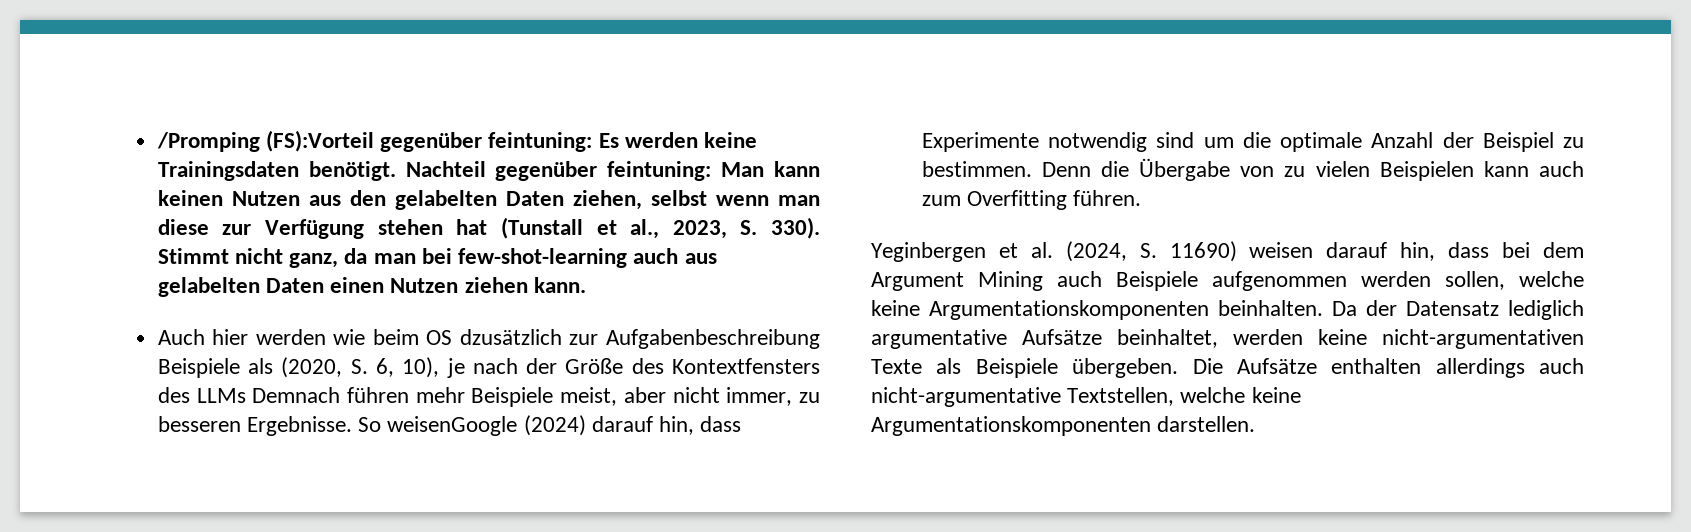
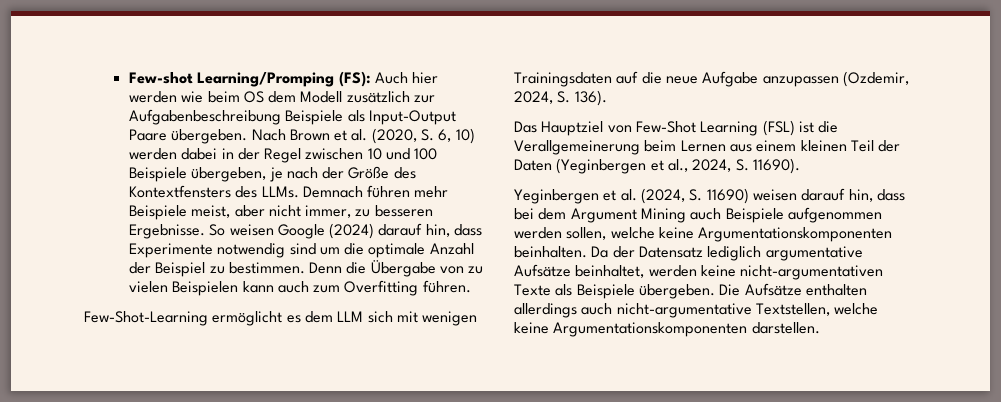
- /Promping (FS):Vorteil gegenüber feintuning: Es werden keine Trainingsdaten benötigt. Nachteil gegenüber feintuning: Man kann keinen Nutzen aus den gelabelten Daten ziehen, selbst wenn man diese zur Verfügung stehen hat (Tunstall et al., 2023, S. 330). Stimmt nicht ganz, da man bei few-shot-learning auch aus gelabelten Daten einen Nutzen ziehen kann.
- Auch hier werden wie beim OS dzusätzlich zur Aufgabenbeschreibung Beispiele als (2020, S. 6, 10), je nach der Größe des Kontextfensters des LLMs Demnach führen mehr Beispiele meist, aber nicht immer, zu besseren Ergebnisse.
+ Few-shot Learning/Promping (FS): Auch hier werden wie beim OS dem Modell zusätzlich zur Aufgabenbeschreibung Beispiele als Input-Output Paare übergeben. Nach Brown et al. (2020, S. 6, 10) werden dabei in der Regel zwischen 10 und 100 Beispiele übergeben, je nach der Größe des Kontextfensters des LLMs. Demnach führen mehr Beispiele meist, aber nicht immer, zu besseren Ergebnisse.
- So weisenGoogle (2024) darauf hin, dass Experimente notwendig sind um die optimale Anzahl der Beispiel zu bestimmen.
+ So weisen Google (2024) darauf hin, dass Experimente notwendig sind um die optimale Anzahl der Beispiel zu bestimmen.
+ Few-Shot-Learning ermöglicht es dem LLM sich mit wenigen Trainingsdaten auf die neue Aufgabe anzupassen (Ozdemir, 2024, S. 136).
+ Das Hauptziel von Few-Shot Learning (FSL) ist die Verallgemeinerung beim Lernen aus einem kleinen Teil der Daten (Yeginbergen et al., 2024, S. 11690).

